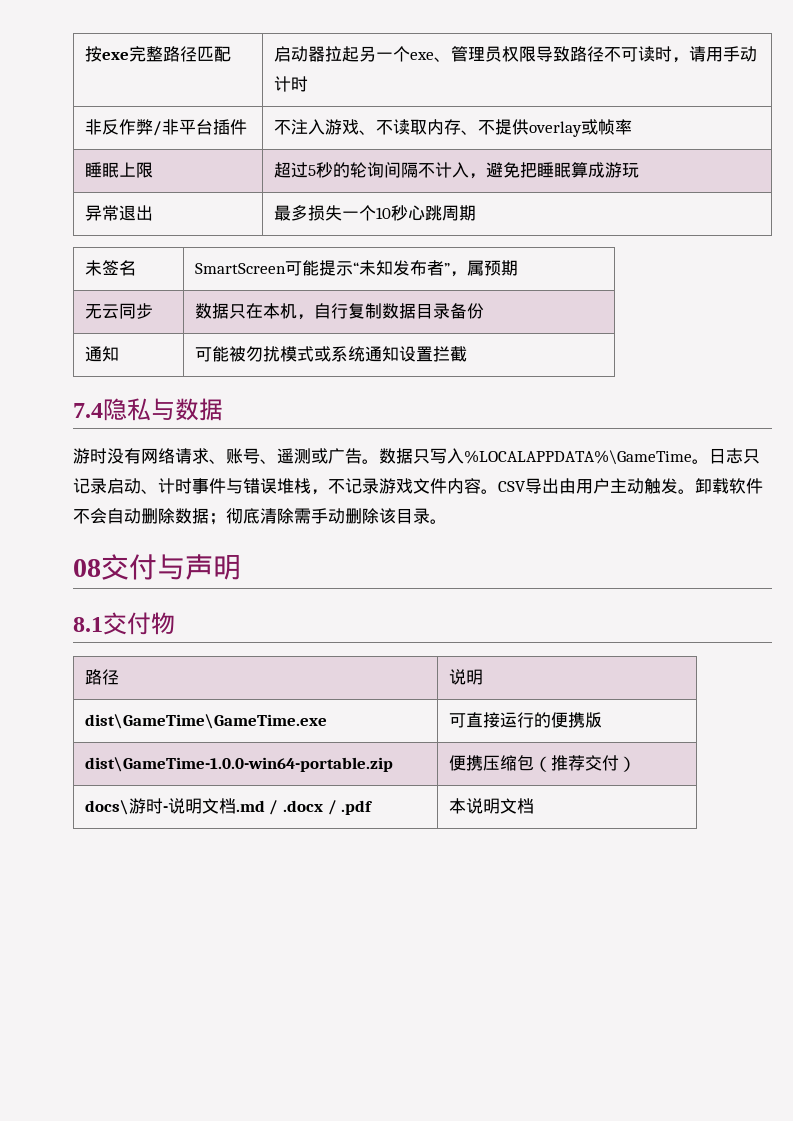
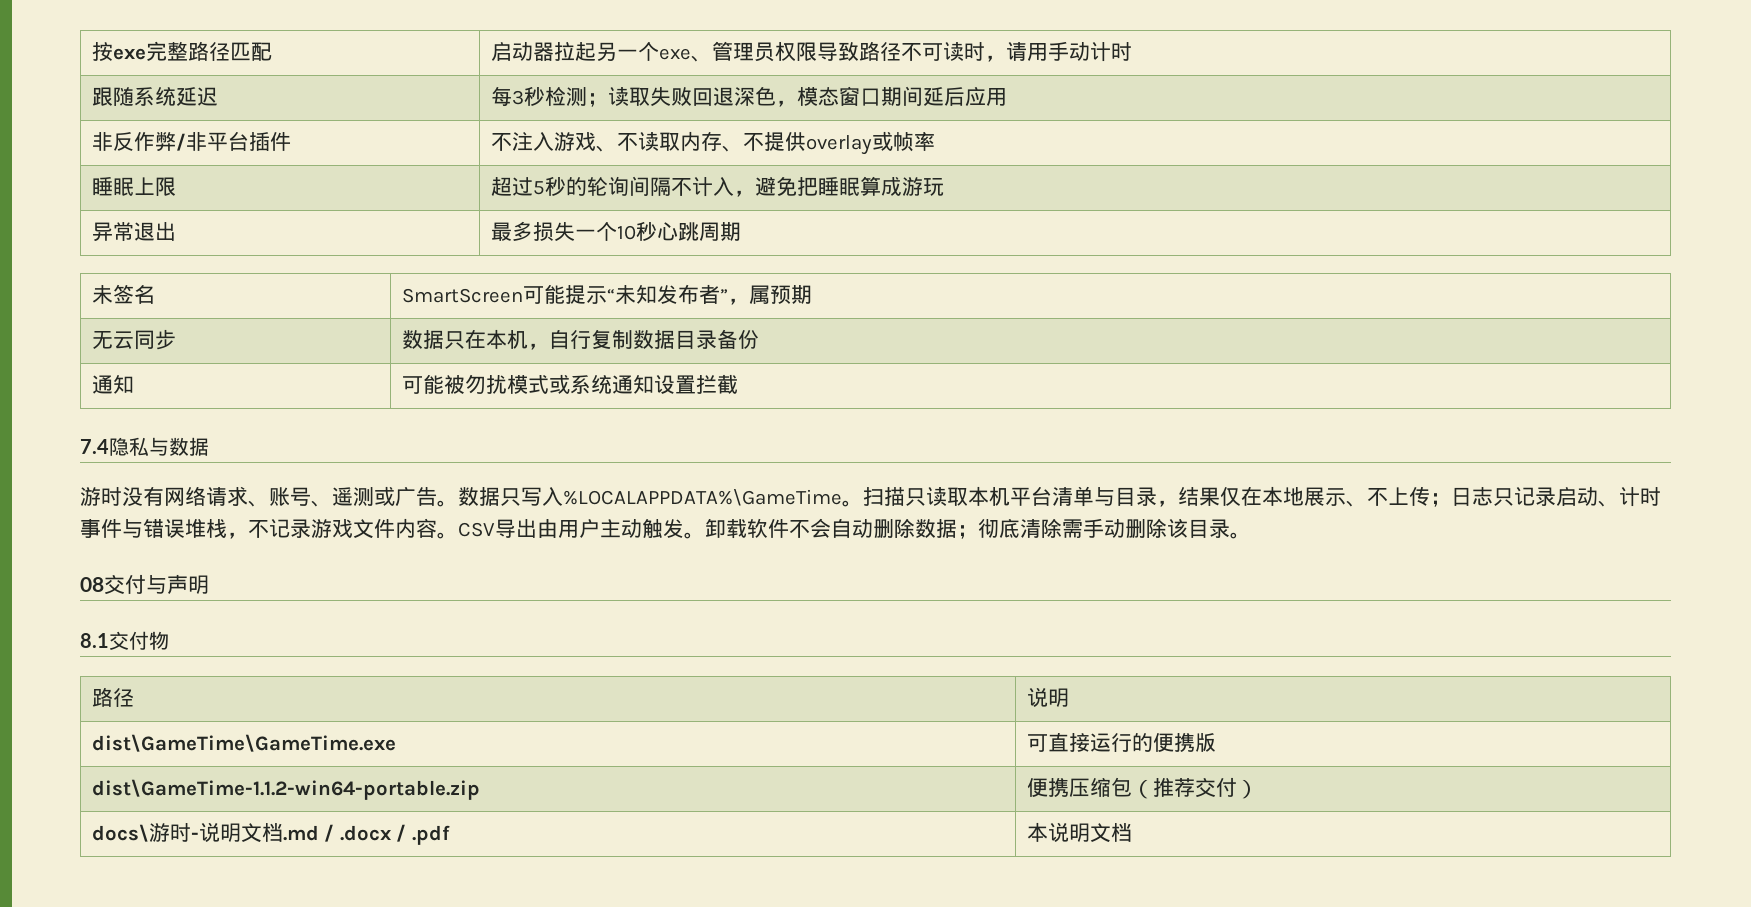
+ 跟随系统延迟 | 每3秒检测；读取失败回退深色，模态窗口期间延后应用
- 日志只记录启动、计时事件与错误堆栈，不记录游戏文件内容。
+ 扫描只读取本机平台清单与目录，结果仅在本地展示、不上传；日志只记录启动、计时事件与错误堆栈，不记录游戏文件内容。
- dist\GameTime-1.0.0-win64-portable.zip | 便携压缩包（推荐交付）
+ dist\GameTime-1.1.2-win64-portable.zip | 便携压缩包（推荐交付）

